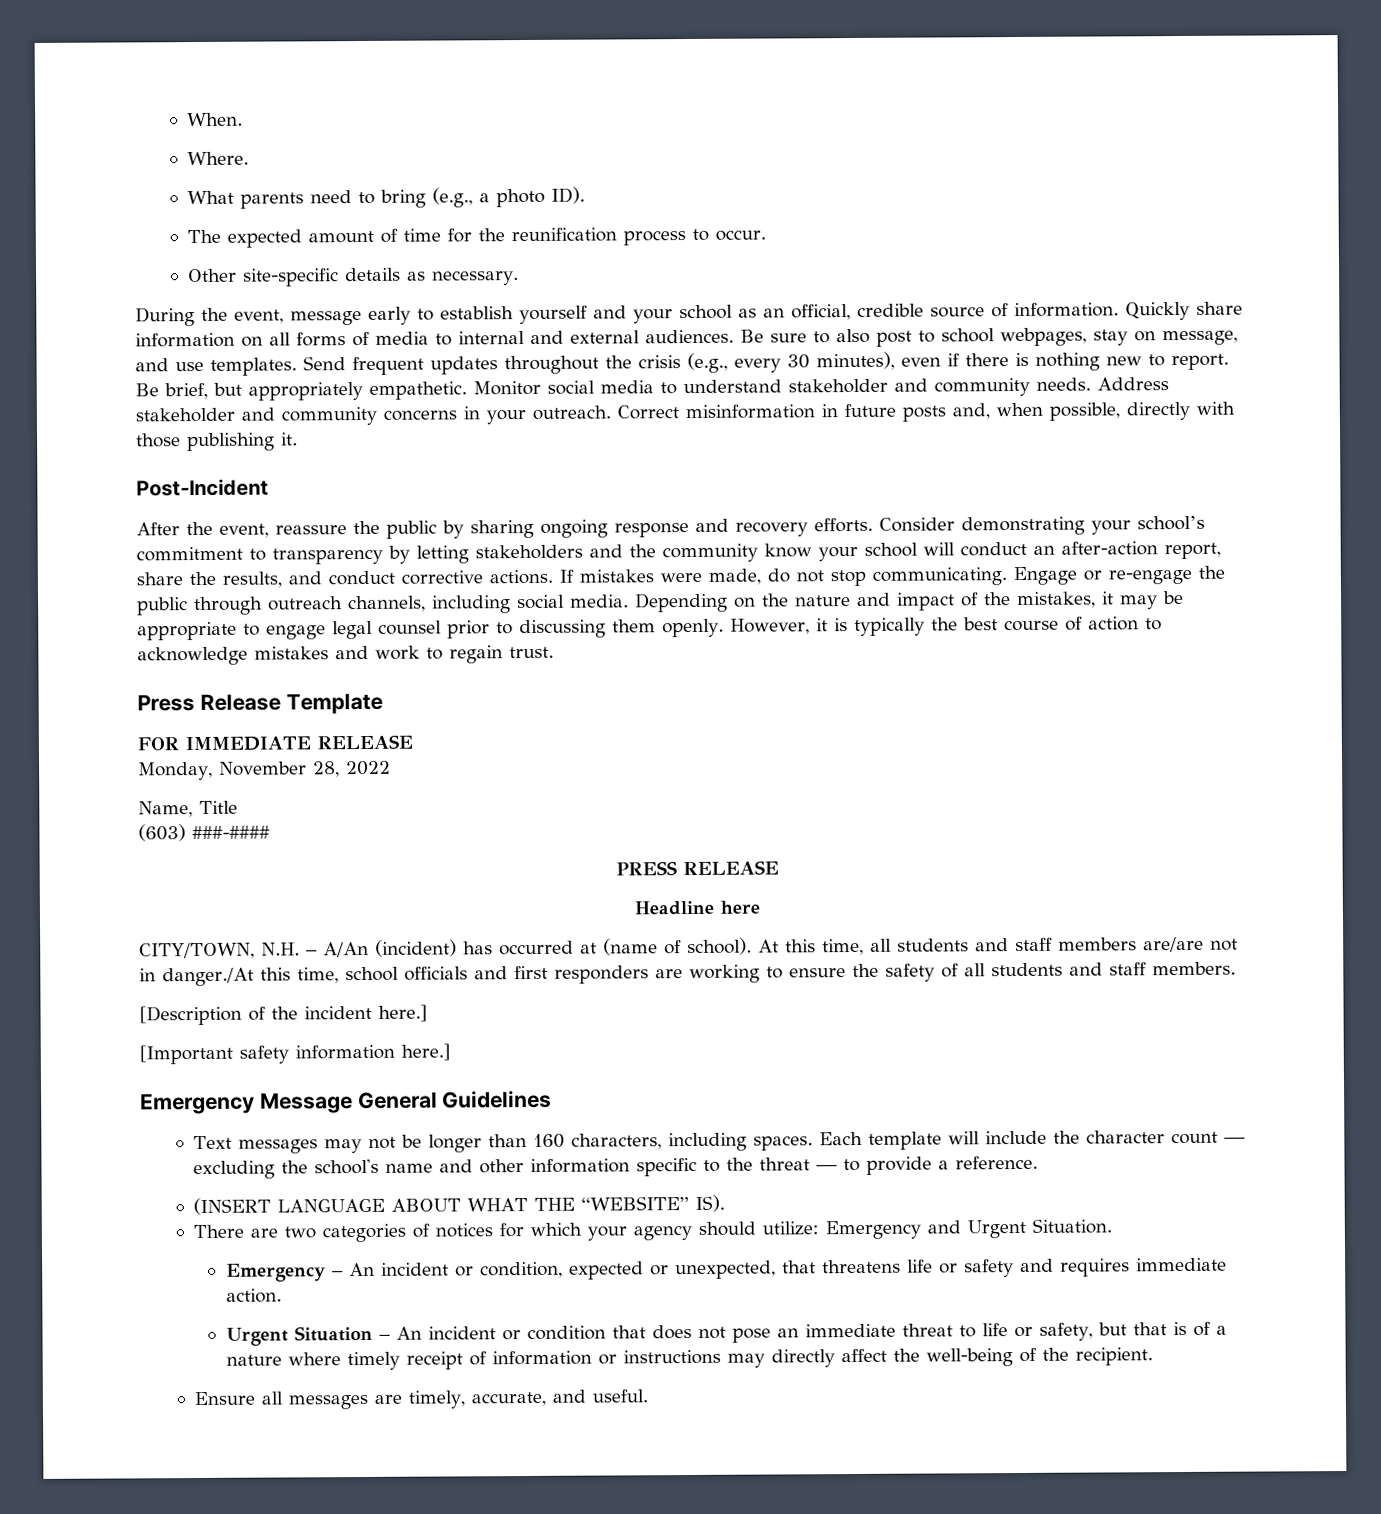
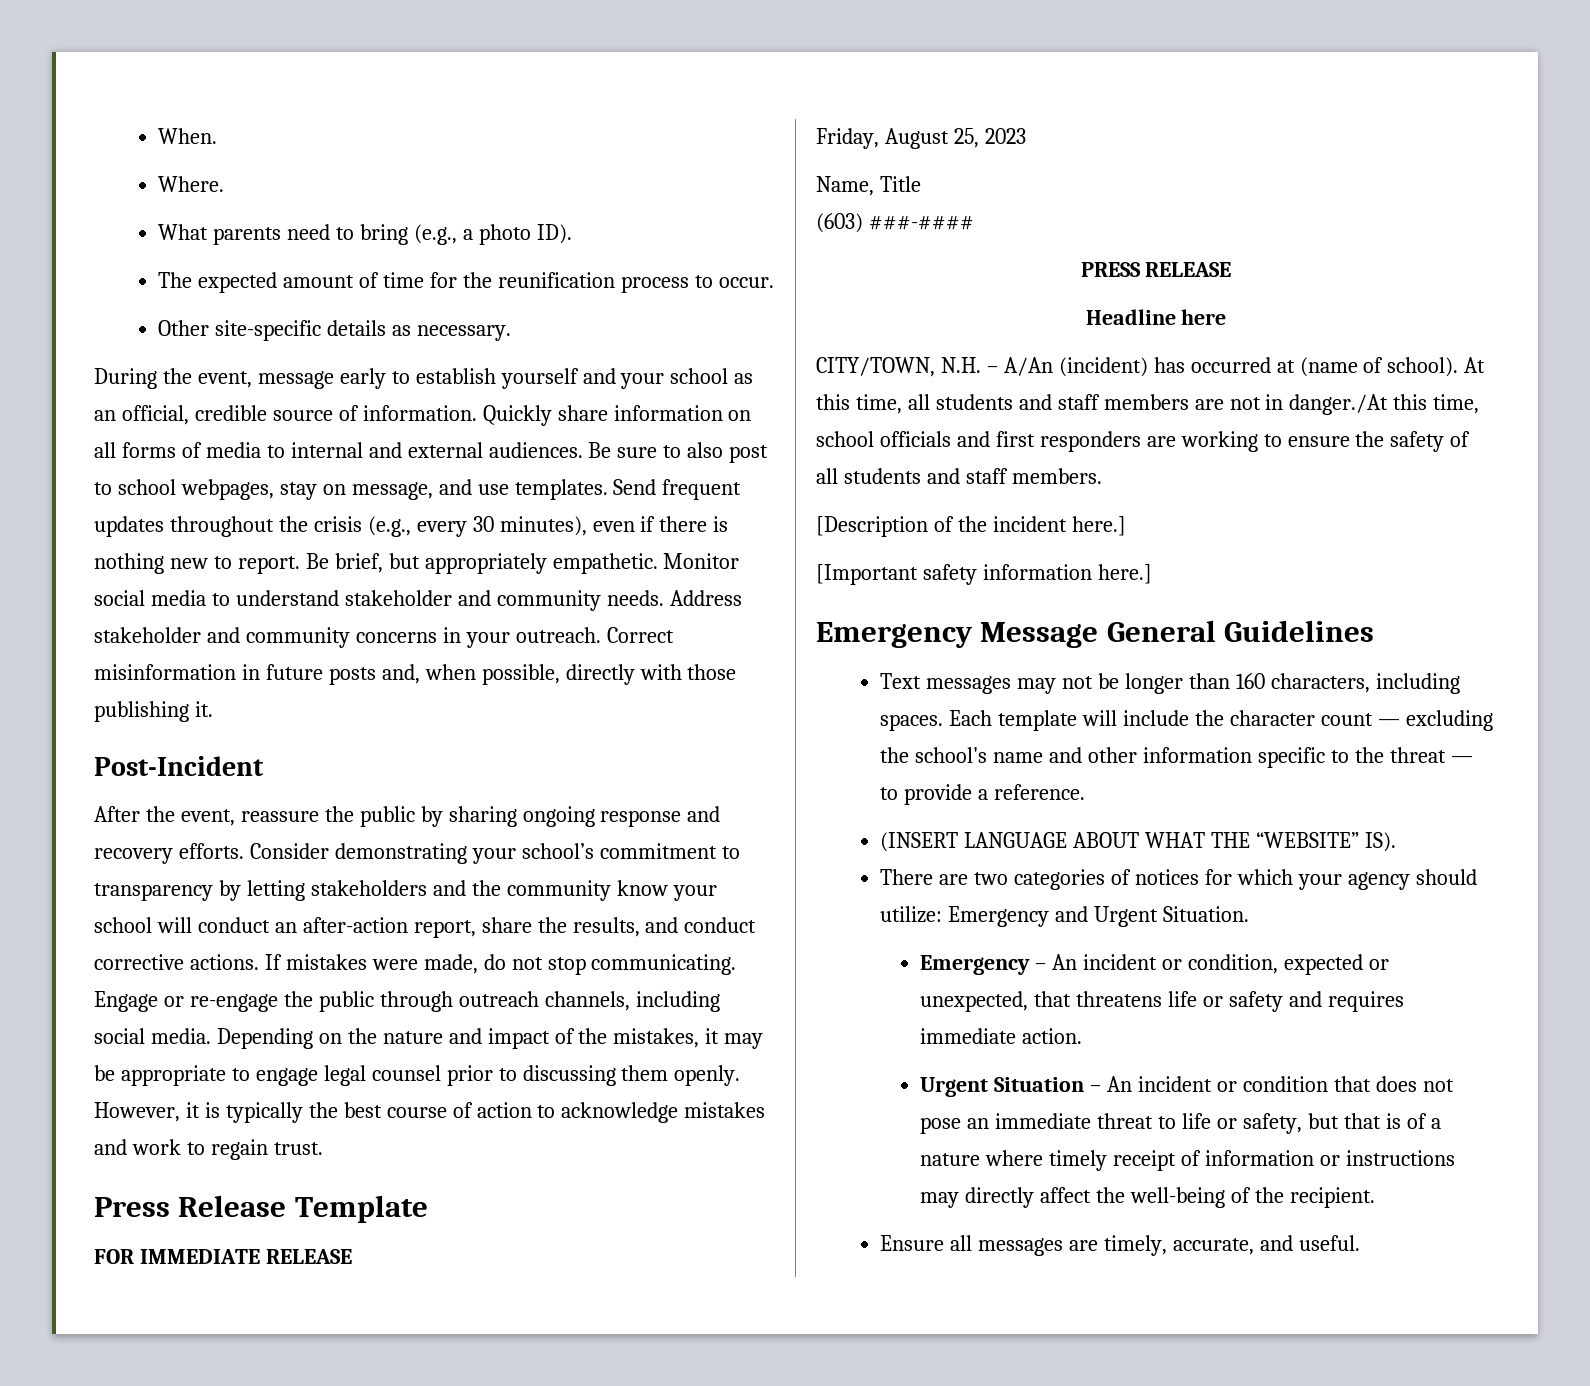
- Monday, November 28, 2022
+ Friday, August 25, 2023
- At this time, all students and staff members are/are not in danger./At this time, school officials and first responders are working to ensure the safety of all students and staff members.
+ At this time, all students and staff members are not in danger./At this time, school officials and first responders are working to ensure the safety of all students and staff members.

